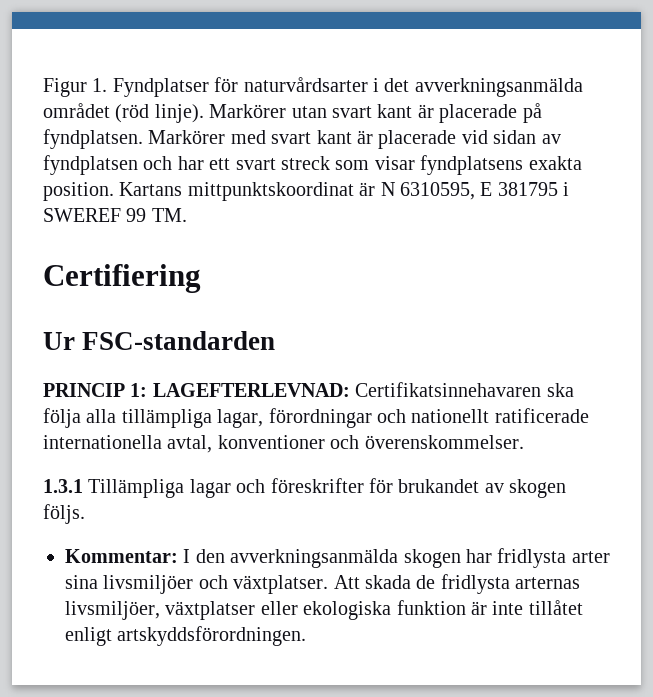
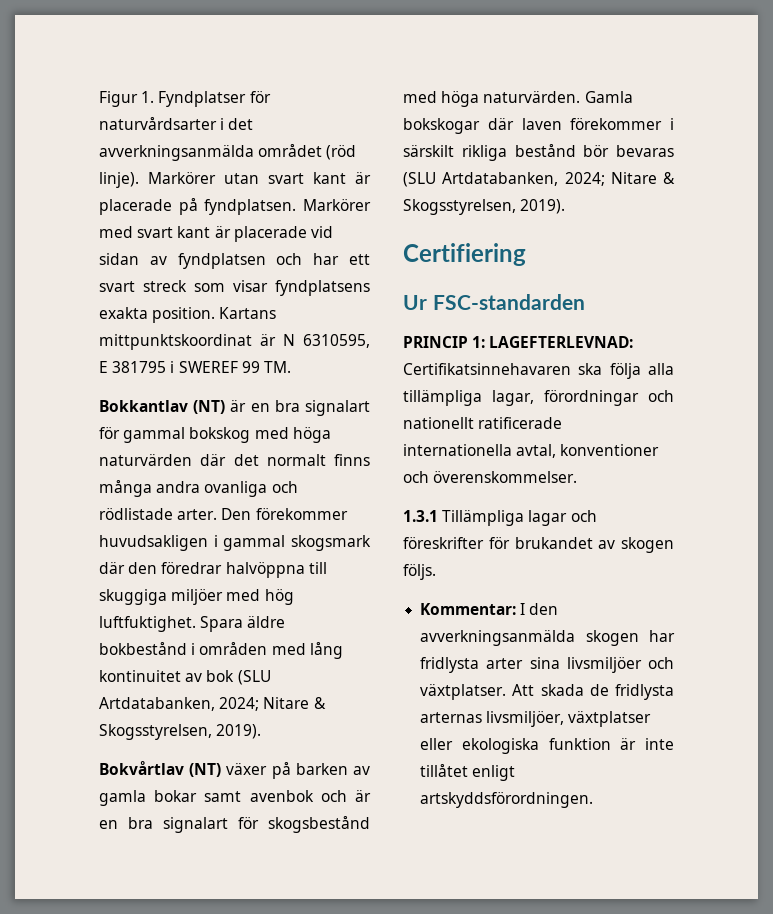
+ Bokkantlav (NT) är en bra signalart för gammal bokskog med höga naturvärden där det normalt finns många andra ovanliga och rödlistade arter. Den förekommer huvudsakligen i gammal skogsmark där den föredrar halvöppna till skuggiga miljöer med hög luftfuktighet. Spara äldre bokbestånd i områden med lång kontinuitet av bok (SLU Artdatabanken, 2024; Nitare & Skogsstyrelsen, 2019).
+ Bokvårtlav (NT) växer på barken av gamla bokar samt avenbok och är en bra signalart för skogsbestånd med höga naturvärden. Gamla bokskogar där laven förekommer i särskilt rikliga bestånd bör bevaras (SLU Artdatabanken, 2024; Nitare & Skogsstyrelsen, 2019).

